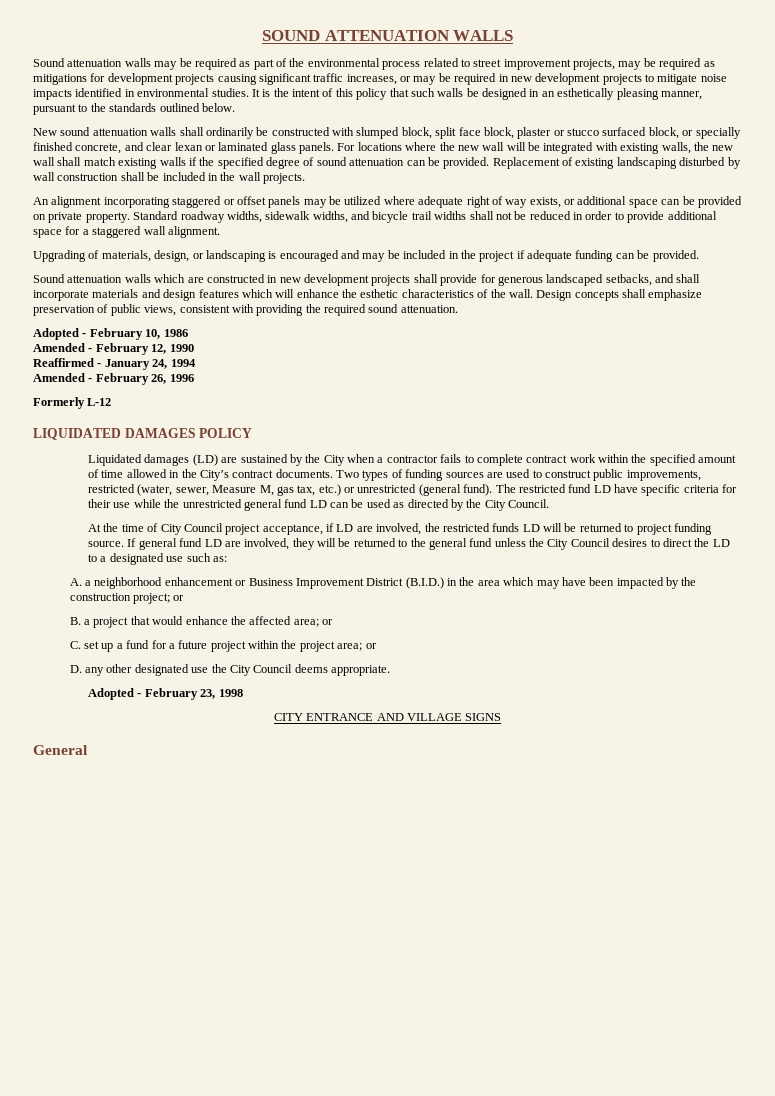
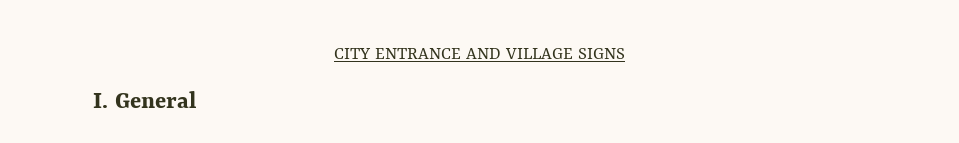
- SOUND ATTENUATION WALLS
- Sound attenuation walls may be required as part of the environmental process related to street improvement projects, may be required as mitigations for development projects causing significant traffic increases, or may be required in new development projects to mitigate noise impacts identified in environmental studies. It is the intent of this policy that such walls be designed in an esthetically pleasing manner, pursuant to the standards outlined below.
- New sound attenuation walls shall ordinarily be constructed with slumped block, split face block, plaster or stucco surfaced block, or specially finished concrete, and clear lexan or laminated glass panels. For locations where the new wall will be integrated with existing walls, the new wall shall match existing walls if the specified degree of sound attenuation can be provided. Replacement of existing landscaping disturbed by wall construction shall be included in the wall projects.
- An alignment incorporating staggered or offset panels may be utilized where adequate right of way exists, or additional space can be provided on private property. Standard roadway widths, sidewalk widths, and bicycle trail widths shall not be reduced in order to provide additional space for a staggered wall alignment.
- Upgrading of materials, design, or landscaping is encouraged and may be included in the project if adequate funding can be provided.
- Sound attenuation walls which are constructed in new development projects shall provide for generous landscaped setbacks, and shall incorporate materials and design features which will enhance the esthetic characteristics of the wall. Design concepts shall emphasize preservation of public views, consistent with providing the required sound attenuation.
- Adopted - February 10, 1986
- Amended - February 12, 1990
- Reaffirmed - January 24, 1994
- Amended - February 26, 1996
- Formerly L-12
- LIQUIDATED DAMAGES POLICY
- Liquidated damages (LD) are sustained by the City when a contractor fails to complete contract work within the specified amount of time allowed in the City’s contract documents. Two types of funding sources are used to construct public improvements, restricted (water, sewer, Measure M, gas tax, etc.) or unrestricted (general fund). The restricted fund LD have specific criteria for their use while the unrestricted general fund LD can be used as directed by the City Council.
- At the time of City Council project acceptance, if LD are involved, the restricted funds LD will be returned to project funding source. If general fund LD are involved, they will be returned to the general fund unless the City Council desires to direct the LD to a designated use such as:
- A. a neighborhood enhancement or Business Improvement District (B.I.D.) in the area which may have been impacted by the construction project; or
- B. a project that would enhance the affected area; or
- C. set up a fund for a future project within the project area; or
- D. any other designated use the City Council deems appropriate.
- Adopted - February 23, 1998
- General
+ I. General

